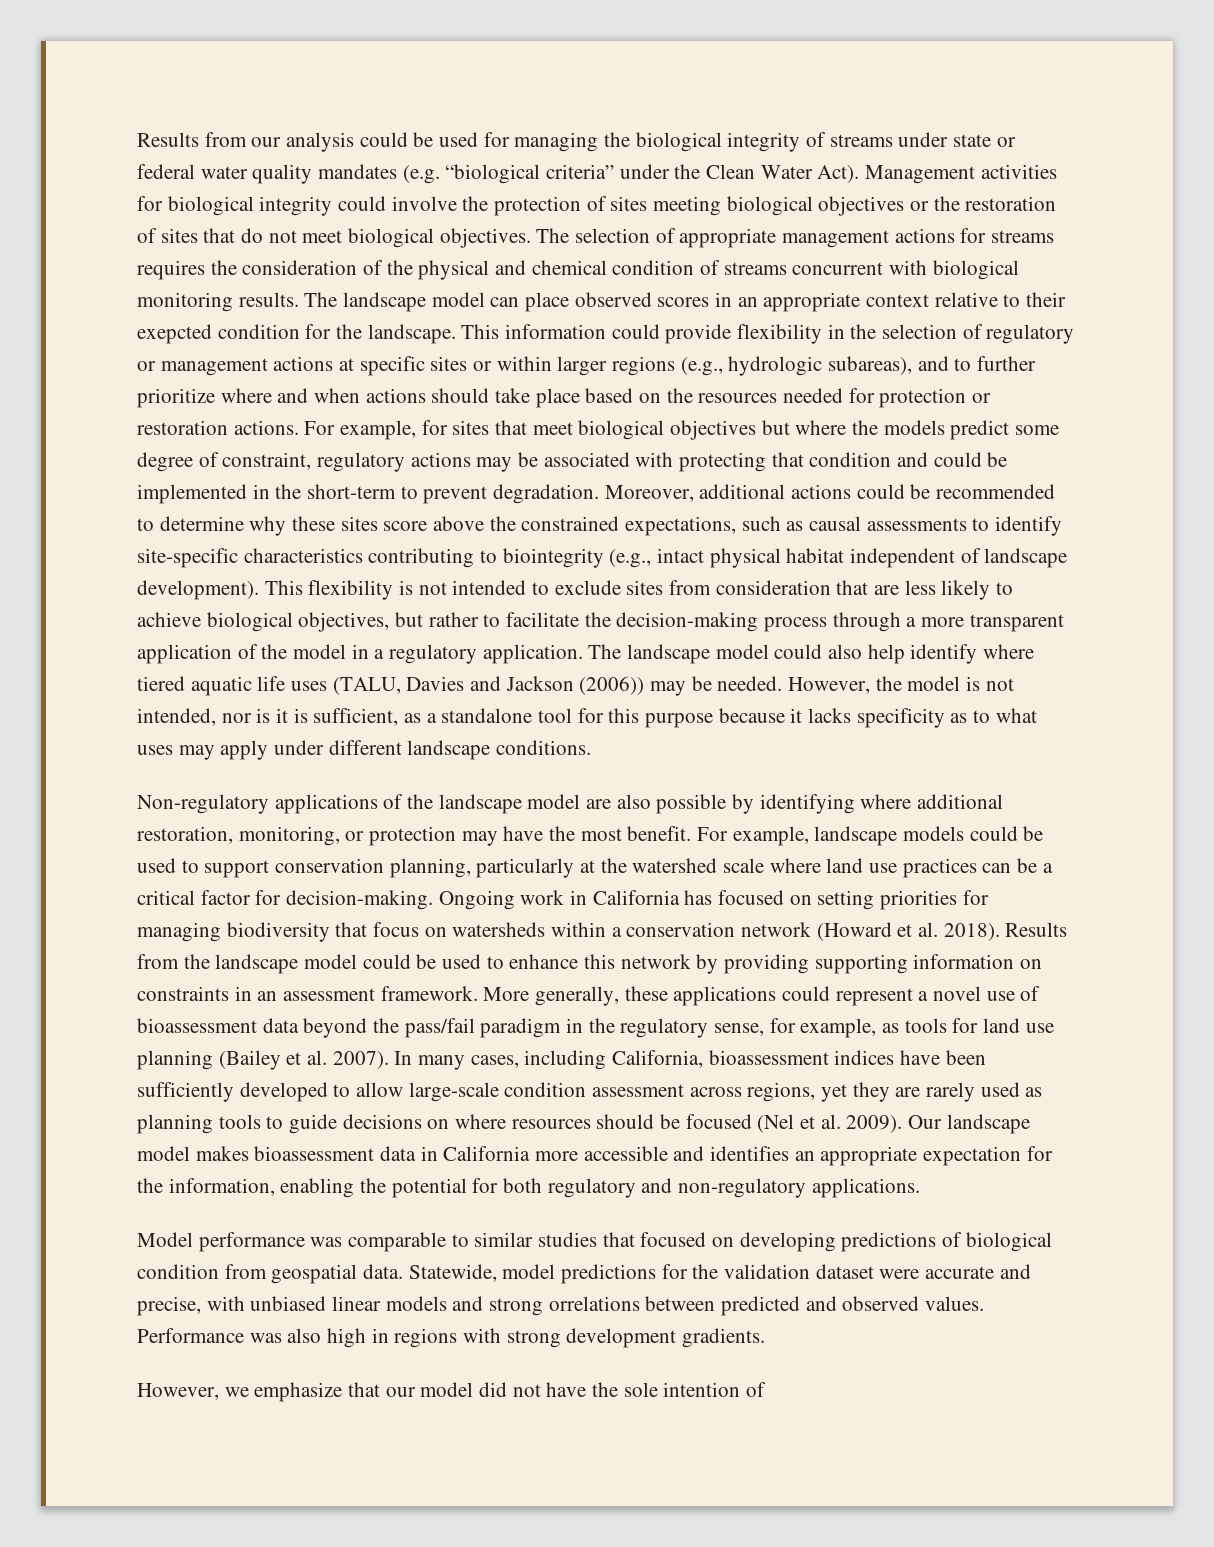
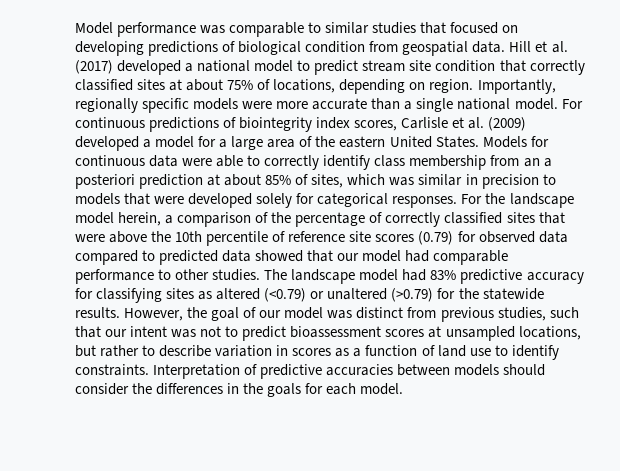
- Results from our analysis could be used for managing the biological integrity of streams under state or federal water quality mandates (e.g. “biological criteria” under the Clean Water Act). Management activities for biological integrity could involve the protection of sites meeting biological objectives or the restoration of sites that do not meet biological objectives. The selection of appropriate management actions for streams requires the consideration of the physical and chemical condition of streams concurrent with biological monitoring results. The landscape model can place observed scores in an appropriate context relative to their exepcted condition for the landscape. This information could provide flexibility in the selection of regulatory or management actions at specific sites or within larger regions (e.g., hydrologic subareas), and to further prioritize where and when actions should take place based on the resources needed for protection or restoration actions. For example, for sites that meet biological objectives but where the models predict some degree of constraint, regulatory actions may be associated with protecting that condition and could be implemented in the short-term to prevent degradation. Moreover, additional actions could be recommended to determine why these sites score above the constrained expectations, such as causal assessments to identify site-specific characteristics contributing to biointegrity (e.g., intact physical habitat independent of landscape development). This flexibility is not intended to exclude sites from consideration that are less likely to achieve biological objectives, but rather to facilitate the decision-making process through a more transparent application of the model in a regulatory application. The landscape model could also help identify where tiered aquatic life uses (TALU, Davies and Jackson (2006)) may be needed. However, the model is not intended, nor is it is sufficient, as a standalone tool for this purpose because it lacks specificity as to what uses may apply under different landscape conditions.
- Non-regulatory applications of the landscape model are also possible by identifying where additional restoration, monitoring, or protection may have the most benefit. For example, landscape models could be used to support conservation planning, particularly at the watershed scale where land use practices can be a critical factor for decision-making. Ongoing work in California has focused on setting priorities for managing biodiversity that focus on watersheds within a conservation network (Howard et al. 2018). Results from the landscape model could be used to enhance this network by providing supporting information on constraints in an assessment framework. More generally, these applications could represent a novel use of bioassessment data beyond the pass/fail paradigm in the regulatory sense, for example, as tools for land use planning (Bailey et al. 2007). In many cases, including California, bioassessment indices have been sufficiently developed to allow large-scale condition assessment across regions, yet they are rarely used as planning tools to guide decisions on where resources should be focused (Nel et al. 2009). Our landscape model makes bioassessment data in California more accessible and identifies an appropriate expectation for the information, enabling the potential for both regulatory and non-regulatory applications.
- Statewide, model predictions for the validation dataset were accurate and precise, with unbiased linear models and strong orrelations between predicted and observed values. Performance was also high in regions with strong development gradients.
- However, we emphasize that our model did not have the sole intention of
+ Hill et al. (2017) developed a national model to predict stream site condition that correctly classified sites at about 75% of locations, depending on region. Importantly, regionally specific models were more accurate than a single national model. For continuous predictions of biointegrity index scores, Carlisle et al. (2009) developed a model for a large area of the eastern United States. Models for continuous data were able to correctly identify class membership from an a posteriori prediction at about 85% of sites, which was similar in precision to models that were developed solely for categorical responses. For the landscape model herein, a comparison of the percentage of correctly classified sites that were above the 10th percentile of reference site scores (0.79) for observed data compared to predicted data showed that our model had comparable performance to other studies. The landscape model had 83% predictive accuracy for classifying sites as altered (<0.79) or unaltered (>0.79) for the statewide results. However, the goal of our model was distinct from previous studies, such that our intent was not to predict bioassessment scores at unsampled locations, but rather to describe variation in scores as a function of land use to identify constraints. Interpretation of predictive accuracies between models should consider the differences in the goals for each model.

